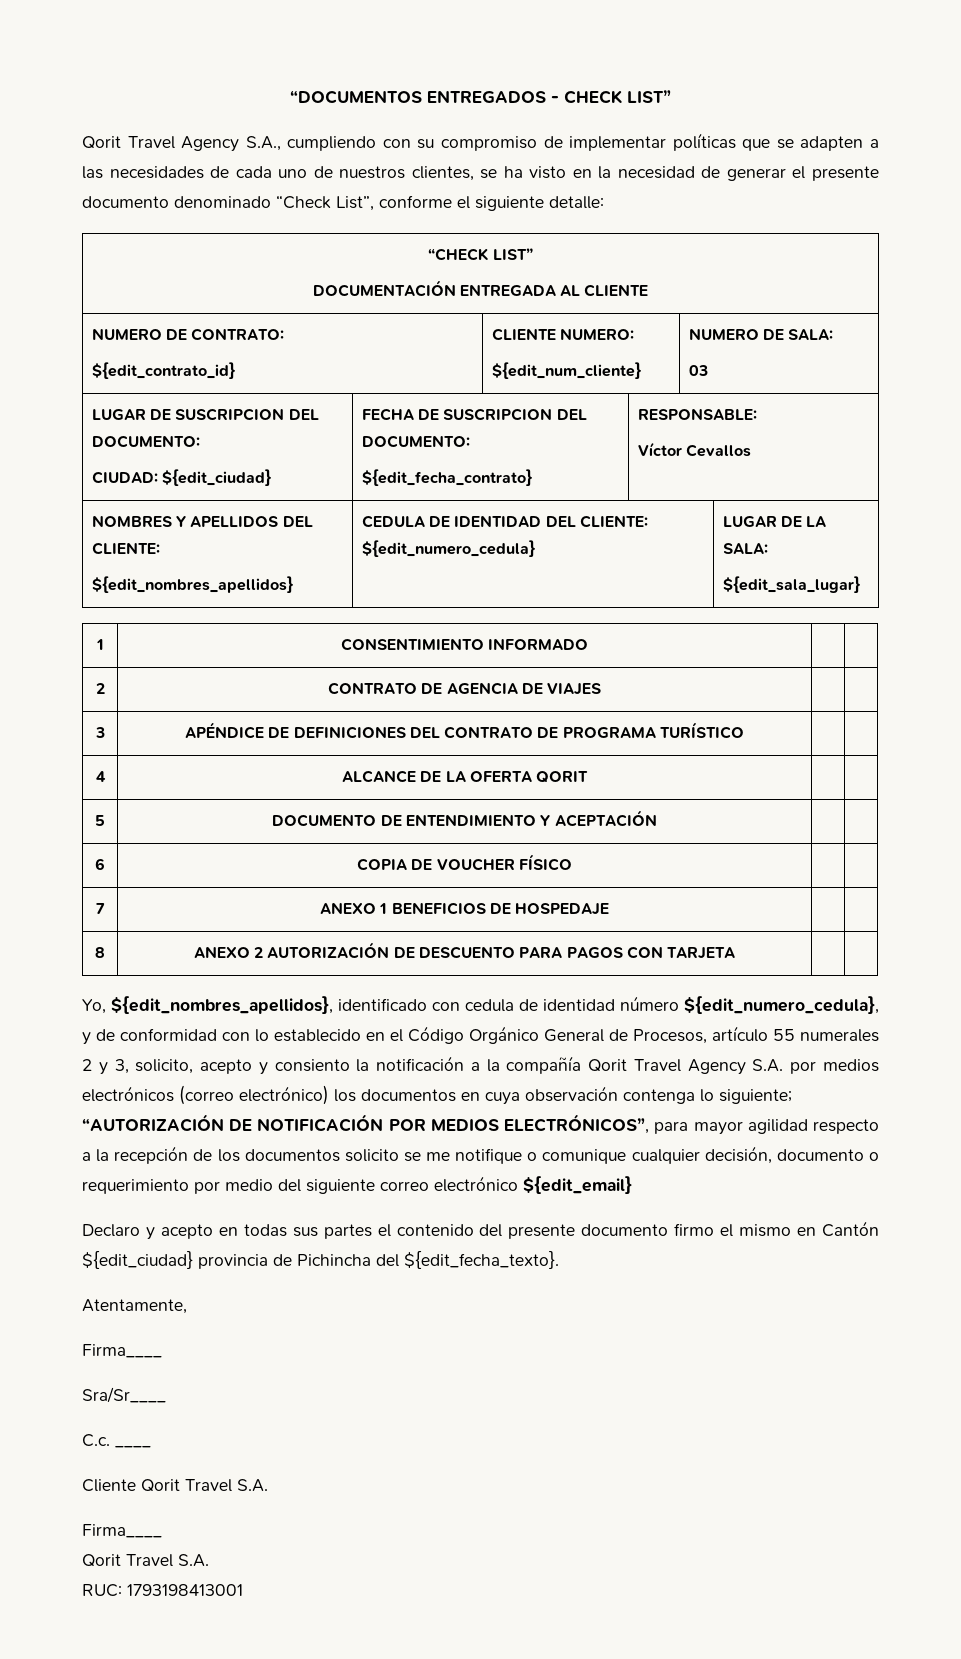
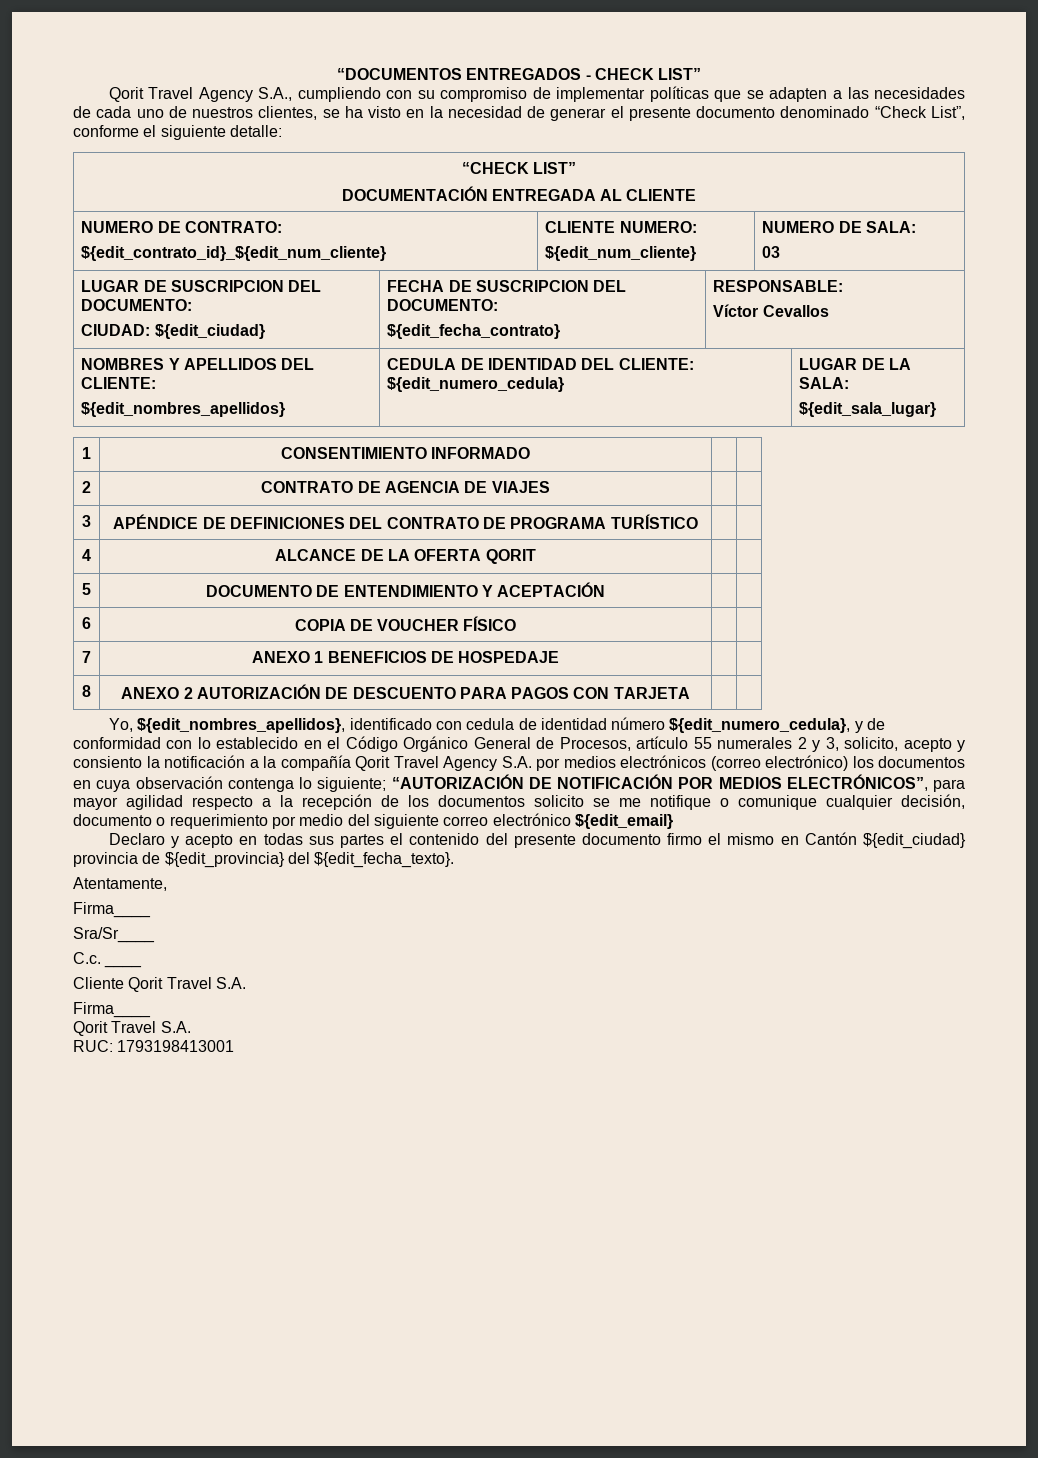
  NUMERO DE CONTRATO:
- ${edit_contrato_id} | CLIENTE NUMERO:
+ ${edit_contrato_id}_${edit_num_cliente} | CLIENTE NUMERO:
- Declaro y acepto en todas sus partes el contenido del presente documento firmo el mismo en Cantón ${edit_ciudad} provincia de Pichincha del ${edit_fecha_texto}.
+ Declaro y acepto en todas sus partes el contenido del presente documento firmo el mismo en Cantón ${edit_ciudad} provincia de ${edit_provincia} del ${edit_fecha_texto}.

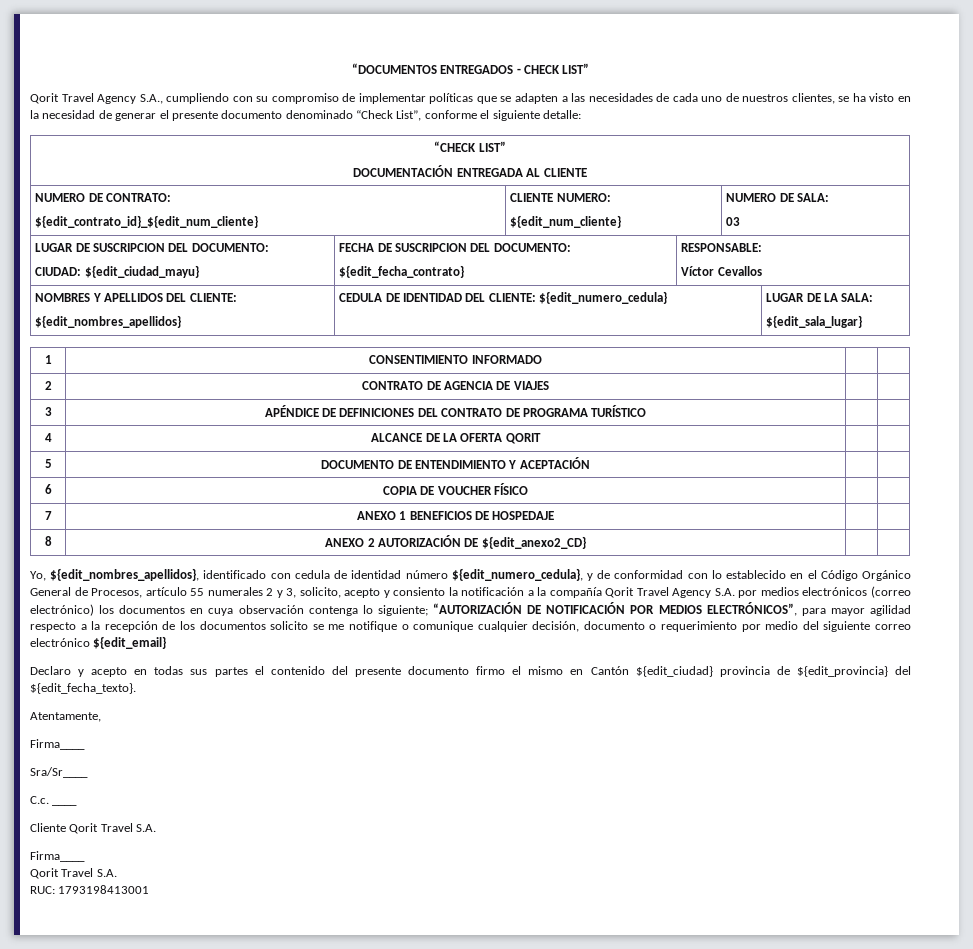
  LUGAR DE SUSCRIPCION DEL DOCUMENTO:
- CIUDAD: ${edit_ciudad} | FECHA DE SUSCRIPCION DEL DOCUMENTO:
+ CIUDAD: ${edit_ciudad_mayu} | FECHA DE SUSCRIPCION DEL DOCUMENTO:
- 8 | ANEXO 2 AUTORIZACIÓN DE DESCUENTO PARA PAGOS CON TARJETA | |
+ 8 | ANEXO 2 AUTORIZACIÓN DE ${edit_anexo2_CD} | |

